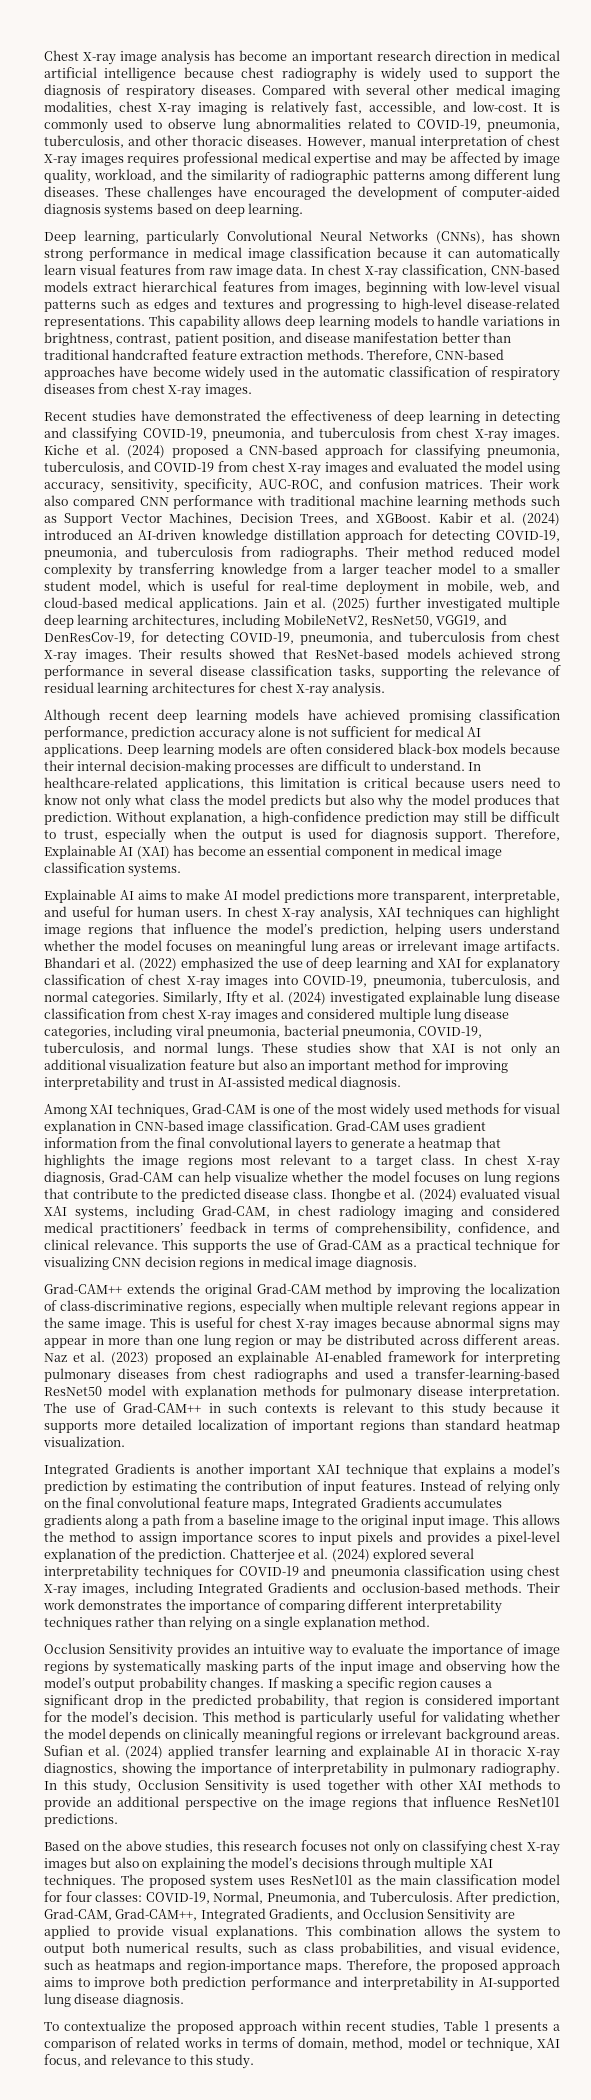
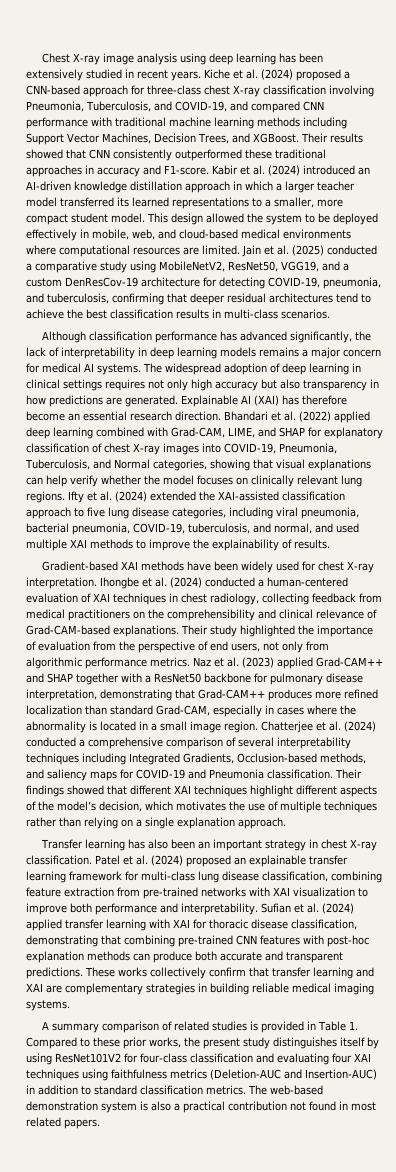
- Chest X-ray image analysis has become an important research direction in medical artificial intelligence because chest radiography is widely used to support the diagnosis of respiratory diseases. Compared with several other medical imaging modalities, chest X-ray imaging is relatively fast, accessible, and low-cost. It is commonly used to observe lung abnormalities related to COVID-19, pneumonia, tuberculosis, and other thoracic diseases. However, manual interpretation of chest X-ray images requires professional medical expertise and may be affected by image quality, workload, and the similarity of radiographic patterns among different lung diseases. These challenges have encouraged the development of computer-aided diagnosis systems based on deep learning.
- Deep learning, particularly Convolutional Neural Networks (CNNs), has shown strong performance in medical image classification because it can automatically learn visual features from raw image data. In chest X-ray classification, CNN-based models extract hierarchical features from images, beginning with low-level visual patterns such as edges and textures and progressing to high-level disease-related representations. This capability allows deep learning models to handle variations in brightness, contrast, patient position, and disease manifestation better than traditional handcrafted feature extraction methods. Therefore, CNN-based approaches have become widely used in the automatic classification of respiratory diseases from chest X-ray images.
- Recent studies have demonstrated the effectiveness of deep learning in detecting and classifying COVID-19, pneumonia, and tuberculosis from chest X-ray images.
+ Chest X-ray image analysis using deep learning has been extensively studied in recent years.
- Kiche et al. (2024) proposed a CNN-based approach for classifying pneumonia, tuberculosis, and COVID-19 from chest X-ray images and evaluated the model using accuracy, sensitivity, specificity, AUC-ROC, and confusion matrices. Their work also compared CNN performance with traditional machine learning methods such as Support Vector Machines, Decision Trees, and XGBoost.
+ Kiche et al. (2024) proposed a CNN-based approach for three-class chest X-ray classification involving Pneumonia, Tuberculosis, and COVID-19, and compared CNN performance with traditional machine learning methods including Support Vector Machines, Decision Trees, and XGBoost.
+ Their results showed that CNN consistently outperformed these traditional approaches in accuracy and F1-score.
- Kabir et al. (2024) introduced an AI-driven knowledge distillation approach for detecting COVID-19, pneumonia, and tuberculosis from radiographs. Their method reduced model complexity by transferring knowledge from a larger teacher model to a smaller student model, which is useful for real-time deployment in mobile, web, and cloud-based medical applications. Jain et al. (2025) further investigated multiple deep learning architectures, including MobileNetV2, ResNet50, VGG19, and DenResCov-19, for detecting COVID-19, pneumonia, and tuberculosis from chest X-ray images. Their results showed that ResNet-based models achieved strong performance in several disease classification tasks, supporting the relevance of residual learning architectures for chest X-ray analysis.
- Although recent deep learning models have achieved promising classification performance, prediction accuracy alone is not sufficient for medical AI applications. Deep learning models are often considered black-box models because their internal decision-making processes are difficult to understand. In healthcare-related applications, this limitation is critical because users need to know not only what class the model predicts but also why the model produces that prediction. Without explanation, a high-confidence prediction may still be difficult to trust, especially when the output is used for diagnosis support. Therefore, Explainable AI (XAI) has become an essential component in medical image classification systems.
- Explainable AI aims to make AI model predictions more transparent, interpretable, and useful for human users. In chest X-ray analysis, XAI techniques can highlight image regions that influence the model’s prediction, helping users understand whether the model focuses on meaningful lung areas or irrelevant image artifacts. Bhandari et al. (2022) emphasized the use of deep learning and XAI for explanatory classification of chest X-ray images into COVID-19, pneumonia, tuberculosis, and normal categories. Similarly, Ifty et al. (2024) investigated explainable lung disease classification from chest X-ray images and considered multiple lung disease categories, including viral pneumonia, bacterial pneumonia, COVID-19, tuberculosis, and normal lungs. These studies show that XAI is not only an additional visualization feature but also an important method for improving interpretability and trust in AI-assisted medical diagnosis.
- Among XAI techniques, Grad-CAM is one of the most widely used methods for visual explanation in CNN-based image classification. Grad-CAM uses gradient information from the final convolutional layers to generate a heatmap that highlights the image regions most relevant to a target class. In chest X-ray diagnosis, Grad-CAM can help visualize whether the model focuses on lung regions that contribute to the predicted disease class. Ihongbe et al. (2024) evaluated visual XAI systems, including Grad-CAM, in chest radiology imaging and considered medical practitioners’ feedback in terms of comprehensibility, confidence, and clinical relevance. This supports the use of Grad-CAM as a practical technique for visualizing CNN decision regions in medical image diagnosis.
- Grad-CAM++ extends the original Grad-CAM method by improving the localization of class-discriminative regions, especially when multiple relevant regions appear in the same image. This is useful for chest X-ray images because abnormal signs may appear in more than one lung region or may be distributed across different areas. Naz et al. (2023) proposed an explainable AI-enabled framework for interpreting pulmonary diseases from chest radiographs and used a transfer-learning-based ResNet50 model with explanation methods for pulmonary disease interpretation. The use of Grad-CAM++ in such contexts is relevant to this study because it supports more detailed localization of important regions than standard heatmap visualization.
- Integrated Gradients is another important XAI technique that explains a model’s prediction by estimating the contribution of input features. Instead of relying only on the final convolutional feature maps, Integrated Gradients accumulates gradients along a path from a baseline image to the original input image. This allows the method to assign importance scores to input pixels and provides a pixel-level explanation of the prediction. Chatterjee et al. (2024) explored several interpretability techniques for COVID-19 and pneumonia classification using chest X-ray images, including Integrated Gradients and occlusion-based methods. Their work demonstrates the importance of comparing different interpretability techniques rather than relying on a single explanation method.
- Occlusion Sensitivity provides an intuitive way to evaluate the importance of image regions by systematically masking parts of the input image and observing how the model’s output probability changes. If masking a specific region causes a significant drop in the predicted probability, that region is considered important for the model’s decision. This method is particularly useful for validating whether the model depends on clinically meaningful regions or irrelevant background areas.
+ Kabir et al. (2024) introduced an AI-driven knowledge distillation approach in which a larger teacher model transferred its learned representations to a smaller, more compact student model. This design allowed the system to be deployed effectively in mobile, web, and cloud-based medical environments where computational resources are limited. Jain et al. (2025) conducted a comparative study using MobileNetV2, ResNet50, VGG19, and a custom DenResCov-19 architecture for detecting COVID-19, pneumonia, and tuberculosis, confirming that deeper residual architectures tend to achieve the best classification results in multi-class scenarios.
+ Although classification performance has advanced significantly, the lack of interpretability in deep learning models remains a major concern for medical AI systems. The widespread adoption of deep learning in clinical settings requires not only high accuracy but also transparency in how predictions are generated. Explainable AI (XAI) has therefore become an essential research direction. Bhandari et al. (2022) applied deep learning combined with Grad-CAM, LIME, and SHAP for explanatory classification of chest X-ray images into COVID-19, Pneumonia, Tuberculosis, and Normal categories, showing that visual explanations can help verify whether the model focuses on clinically relevant lung regions. Ifty et al. (2024) extended the XAI-assisted classification approach to five lung disease categories, including viral pneumonia, bacterial pneumonia, COVID-19, tuberculosis, and normal, and used multiple XAI methods to improve the explainability of results.
+ Gradient-based XAI methods have been widely used for chest X-ray interpretation. Ihongbe et al. (2024) conducted a human-centered evaluation of XAI techniques in chest radiology, collecting feedback from medical practitioners on the comprehensibility and clinical relevance of Grad-CAM-based explanations. Their study highlighted the importance of evaluation from the perspective of end users, not only from algorithmic performance metrics. Naz et al. (2023) applied Grad-CAM++ and SHAP together with a ResNet50 backbone for pulmonary disease interpretation, demonstrating that Grad-CAM++ produces more refined localization than standard Grad-CAM, especially in cases where the abnormality is located in a small image region. Chatterjee et al. (2024) conducted a comprehensive comparison of several interpretability techniques including Integrated Gradients, Occlusion-based methods, and saliency maps for COVID-19 and Pneumonia classification. Their findings showed that different XAI techniques highlight different aspects of the model’s decision, which motivates the use of multiple techniques rather than relying on a single explanation approach.
+ Transfer learning has also been an important strategy in chest X-ray classification. Patel et al. (2024) proposed an explainable transfer learning framework for multi-class lung disease classification, combining feature extraction from pre-trained networks with XAI visualization to improve both performance and interpretability.
- Sufian et al. (2024) applied transfer learning and explainable AI in thoracic X-ray diagnostics, showing the importance of interpretability in pulmonary radiography. In this study, Occlusion Sensitivity is used together with other XAI methods to provide an additional perspective on the image regions that influence ResNet101 predictions.
- Based on the above studies, this research focuses not only on classifying chest X-ray images but also on explaining the model’s decisions through multiple XAI techniques. The proposed system uses ResNet101 as the main classification model for four classes: COVID-19, Normal, Pneumonia, and Tuberculosis. After prediction, Grad-CAM, Grad-CAM++, Integrated Gradients, and Occlusion Sensitivity are applied to provide visual explanations. This combination allows the system to output both numerical results, such as class probabilities, and visual evidence, such as heatmaps and region-importance maps. Therefore, the proposed approach aims to improve both prediction performance and interpretability in AI-supported lung disease diagnosis.
- To contextualize the proposed approach within recent studies, Table 1 presents a comparison of related works in terms of domain, method, model or technique, XAI focus, and relevance to this study.
+ Sufian et al. (2024) applied transfer learning with XAI for thoracic disease classification, demonstrating that combining pre-trained CNN features with post-hoc explanation methods can produce both accurate and transparent predictions. These works collectively confirm that transfer learning and XAI are complementary strategies in building reliable medical imaging systems.
+ A summary comparison of related studies is provided in Table 1. Compared to these prior works, the present study distinguishes itself by using ResNet101V2 for four-class classification and evaluating four XAI techniques using faithfulness metrics (Deletion-AUC and Insertion-AUC) in addition to standard classification metrics. The web-based demonstration system is also a practical contribution not found in most related papers.

